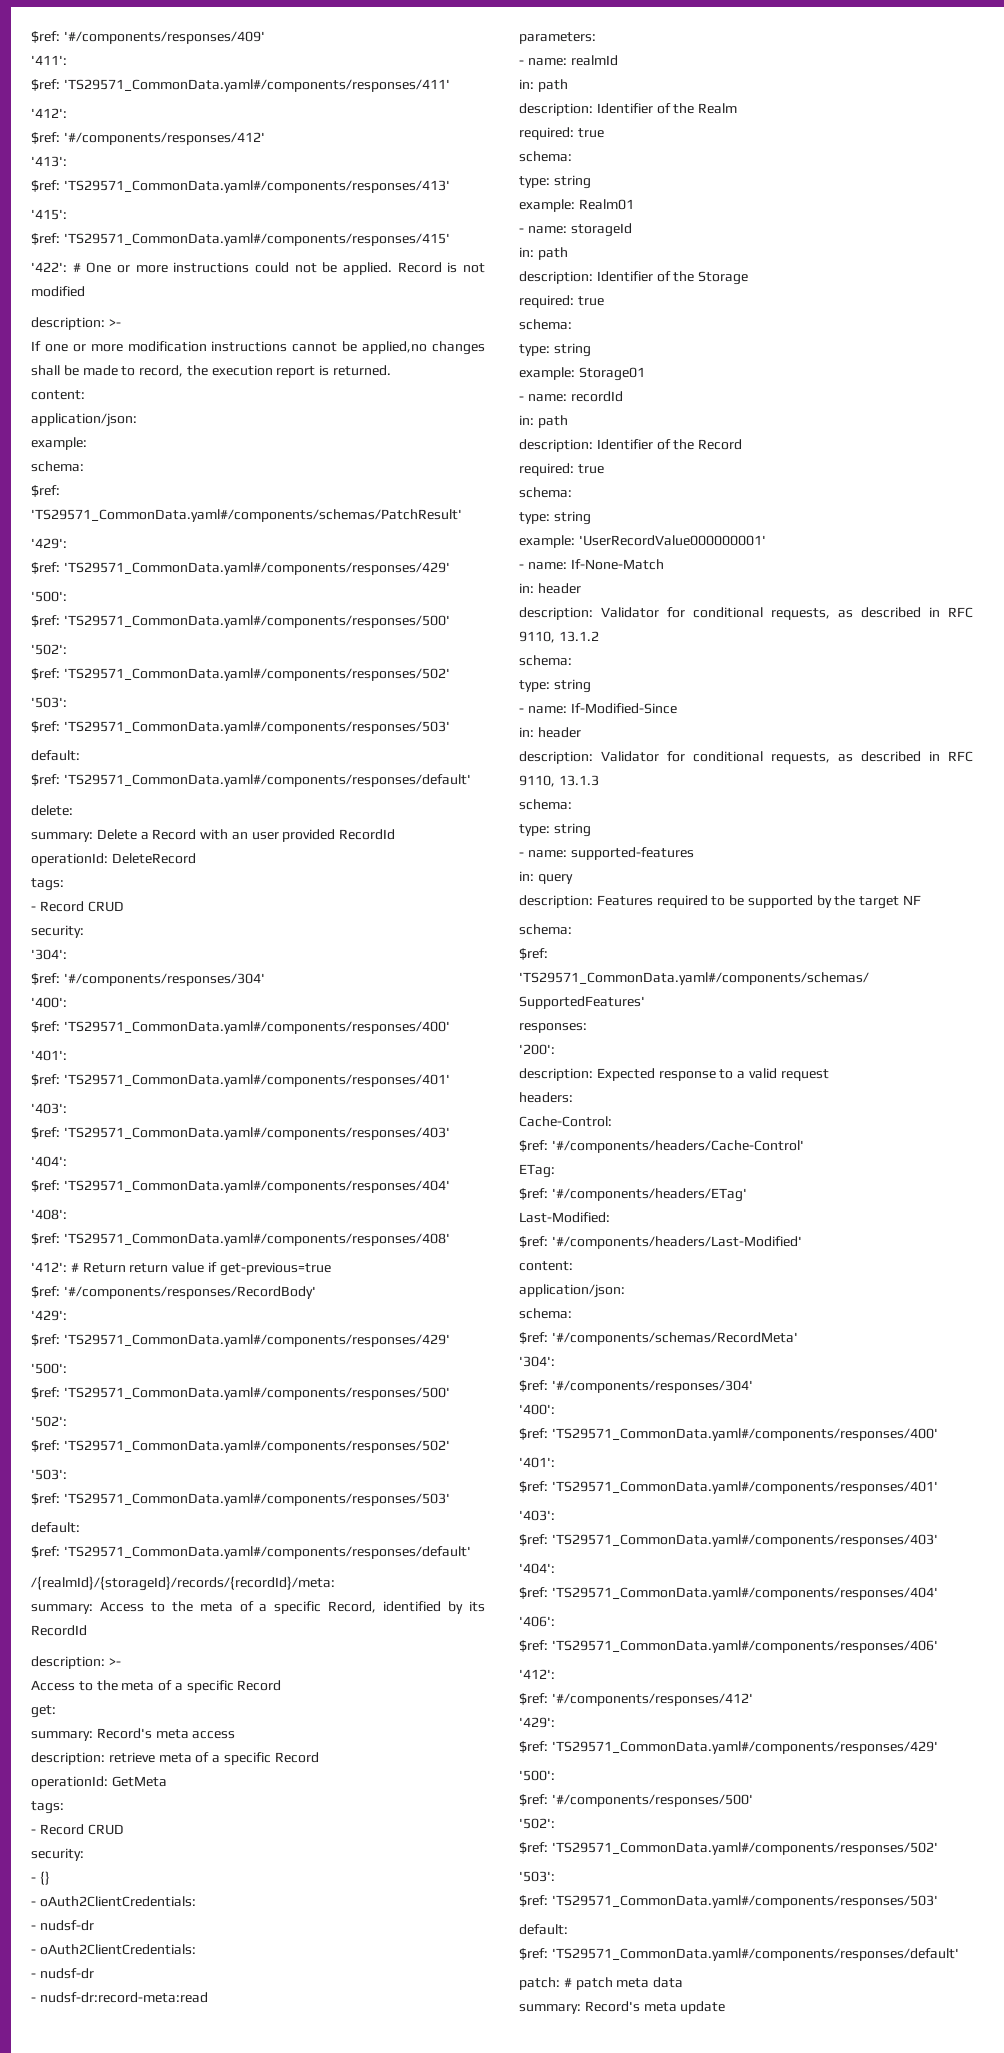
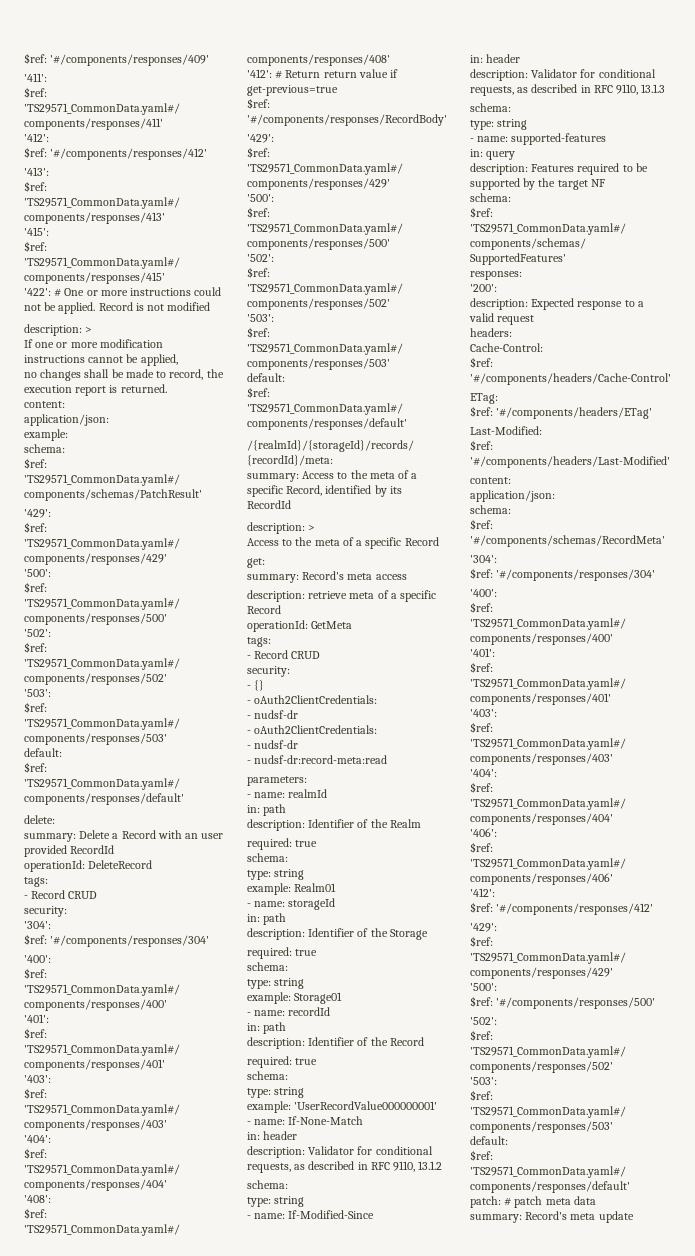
  Record is not modified
- description: >-
+ description: >
- If one or more modification instructions cannot be applied,no changes shall be made to record, the execution report is returned.
+ If one or more modification instructions cannot be applied,
+ no changes shall be made to record, the execution report is returned.
  summary: Access to the meta of a specific Record, identified by its RecordId
- description: >-
+ description: >

